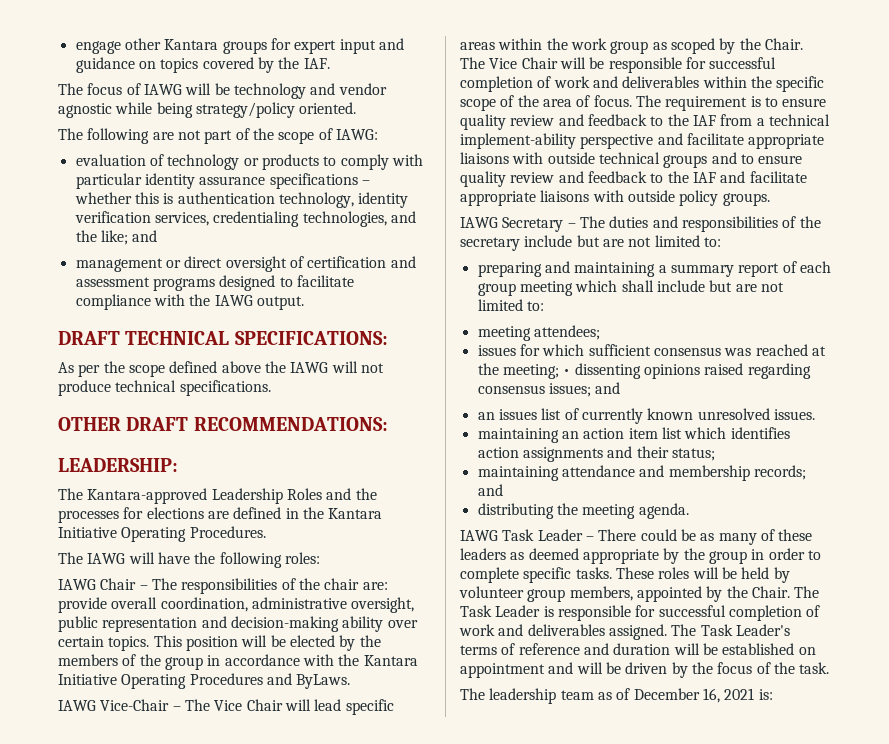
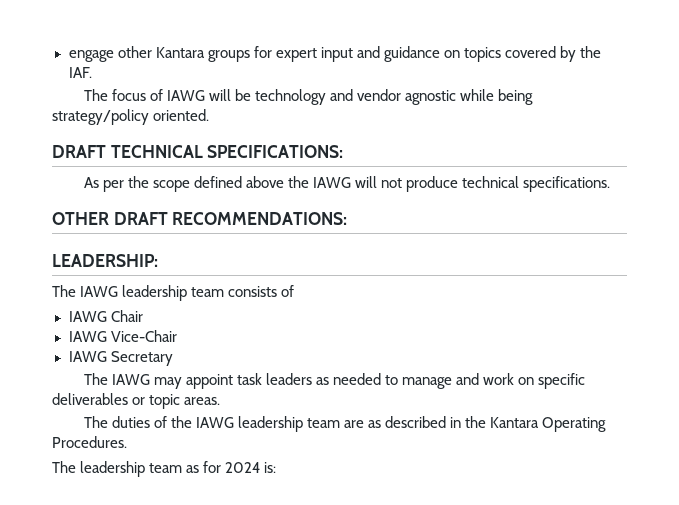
- The following are not part of the scope of IAWG:
- evaluation of technology or products to comply with particular identity assurance specifications – whether this is authentication technology, identity verification services, credentialing technologies, and the like; and
- management or direct oversight of certification and assessment programs designed to facilitate compliance with the IAWG output.
- The Kantara-approved Leadership Roles and the processes for elections are defined in the Kantara Initiative Operating Procedures.
+ The IAWG leadership team consists of
+ IAWG Chair
+ IAWG Vice-Chair
+ IAWG Secretary
+ The IAWG may appoint task leaders as needed to manage and work on specific deliverables or topic areas.
+ The duties of the IAWG leadership team are as described in the Kantara Operating Procedures.
- The IAWG will have the following roles:
- IAWG Chair – The responsibilities of the chair are: provide overall coordination, administrative oversight, public representation and decision-making ability over certain topics. This position will be elected by the members of the group in accordance with the Kantara Initiative Operating Procedures and ByLaws.
- IAWG Vice-Chair – The Vice Chair will lead specific areas within the work group as scoped by the Chair. The Vice Chair will be responsible for successful completion of work and deliverables within the specific scope of the area of focus. The requirement is to ensure quality review and feedback to the IAF from a technical implement-ability perspective and facilitate appropriate liaisons with outside technical groups and to ensure quality review and feedback to the IAF and facilitate appropriate liaisons with outside policy groups.
- IAWG Secretary – The duties and responsibilities of the secretary include but are not limited to:
- preparing and maintaining a summary report of each group meeting which shall include but are not limited to:
- meeting attendees;
- issues for which sufficient consensus was reached at the meeting; • dissenting opinions raised regarding consensus issues; and
- an issues list of currently known unresolved issues.
- maintaining an action item list which identifies action assignments and their status;
- maintaining attendance and membership records; and
- distributing the meeting agenda.
- IAWG Task Leader – There could be as many of these leaders as deemed appropriate by the group in order to complete specific tasks. These roles will be held by volunteer group members, appointed by the Chair. The Task Leader is responsible for successful completion of work and deliverables assigned. The Task Leader's terms of reference and duration will be established on appointment and will be driven by the focus of the task.
- The leadership team as of December 16, 2021 is:
+ The leadership team as for 2024 is:

